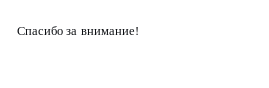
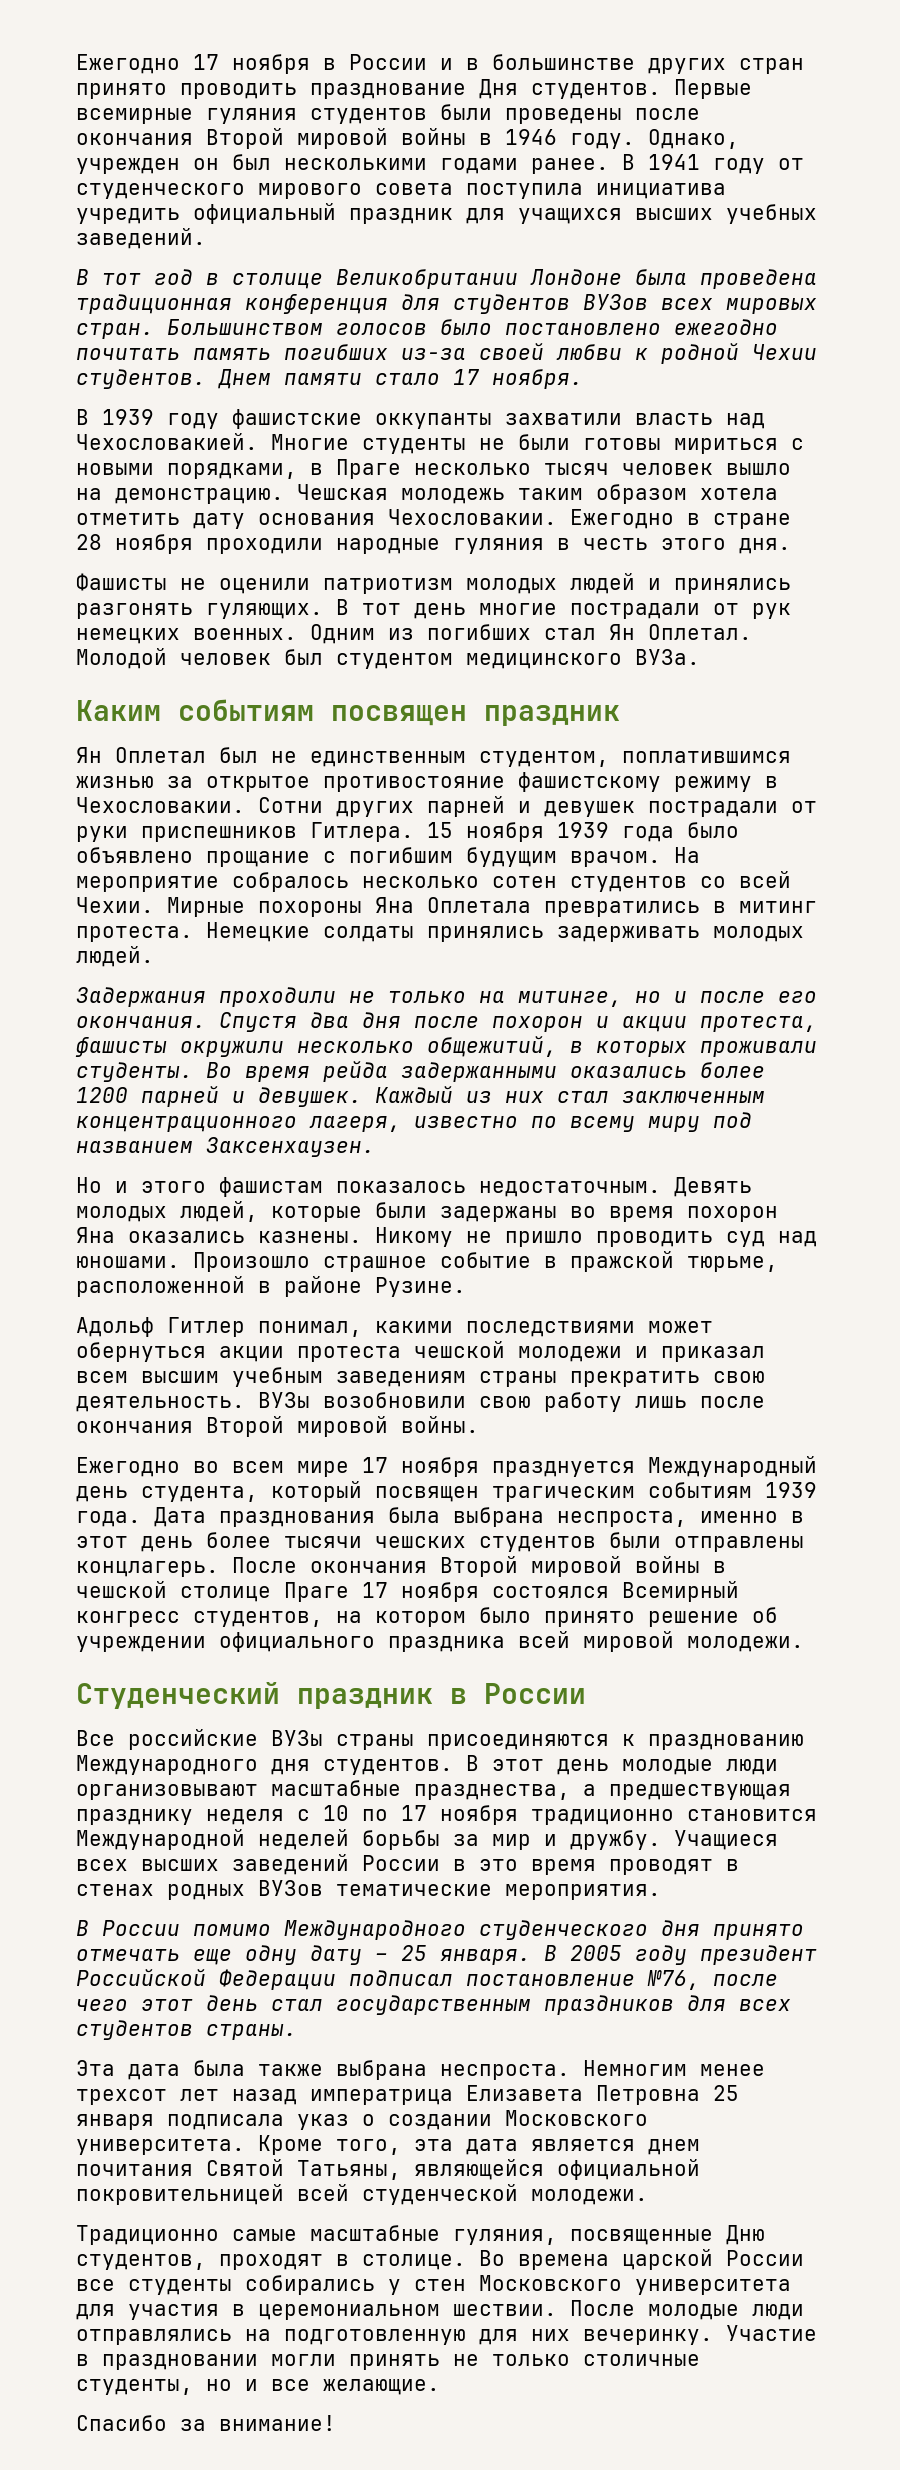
+ Ежегодно 17 ноября в России и в большинстве других стран принято проводить празднование Дня студентов. Первые всемирные гуляния студентов были проведены после окончания Второй мировой войны в 1946 году. Однако, учрежден он был несколькими годами ранее. В 1941 году от студенческого мирового совета поступила инициатива учредить официальный праздник для учащихся высших учебных заведений.
+ В тот год в столице Великобритании Лондоне была проведена традиционная конференция для студентов ВУЗов всех мировых стран. Большинством голосов было постановлено ежегодно почитать память погибших из-за своей любви к родной Чехии студентов. Днем памяти стало 17 ноября.
+ В 1939 году фашистские оккупанты захватили власть над Чехословакией. Многие студенты не были готовы мириться с новыми порядками, в Праге несколько тысяч человек вышло на демонстрацию. Чешская молодежь таким образом хотела отметить дату основания Чехословакии. Ежегодно в стране 28 ноября проходили народные гуляния в честь этого дня.
+ Фашисты не оценили патриотизм молодых людей и принялись разгонять гуляющих. В тот день многие пострадали от рук немецких военных. Одним из погибших стал Ян Оплетал. Молодой человек был студентом медицинского ВУЗа.
+ Каким событиям посвящен праздник
+ Ян Оплетал был не единственным студентом, поплатившимся жизнью за открытое противостояние фашистскому режиму в Чехословакии. Сотни других парней и девушек пострадали от руки приспешников Гитлера. 15 ноября 1939 года было объявлено прощание с погибшим будущим врачом. На мероприятие собралось несколько сотен студентов со всей Чехии. Мирные похороны Яна Оплетала превратились в митинг протеста. Немецкие солдаты принялись задерживать молодых людей.
+ Задержания проходили не только на митинге, но и после его окончания. Спустя два дня после похорон и акции протеста, фашисты окружили несколько общежитий, в которых проживали студенты. Во время рейда задержанными оказались более 1200 парней и девушек. Каждый из них стал заключенным концентрационного лагеря, известно по всему миру под названием Заксенхаузен.
+ Но и этого фашистам показалось недостаточным. Девять молодых людей, которые были задержаны во время похорон Яна оказались казнены. Никому не пришло проводить суд над юношами. Произошло страшное событие в пражской тюрьме, расположенной в районе Рузине.
+ Адольф Гитлер понимал, какими последствиями может обернуться акции протеста чешской молодежи и приказал всем высшим учебным заведениям страны прекратить свою деятельность. ВУЗы возобновили свою работу лишь после окончания Второй мировой войны.
+ Ежегодно во всем мире 17 ноября празднуется Международный день студента, который посвящен трагическим событиям 1939 года. Дата празднования была выбрана неспроста, именно в этот день более тысячи чешских студентов были отправлены концлагерь. После окончания Второй мировой войны в чешской столице Праге 17 ноября состоялся Всемирный конгресс студентов, на котором было принято решение об учреждении официального праздника всей мировой молодежи.
+ Студенческий праздник в России
+ Все российские ВУЗы страны присоединяются к празднованию Международного дня студентов. В этот день молодые люди организовывают масштабные празднества, а предшествующая празднику неделя с 10 по 17 ноября традиционно становится Международной неделей борьбы за мир и дружбу. Учащиеся всех высших заведений России в это время проводят в стенах родных ВУЗов тематические мероприятия.
+ В России помимо Международного студенческого дня принято отмечать еще одну дату – 25 января. В 2005 году президент Российской Федерации подписал постановление №76, после чего этот день стал государственным праздников для всех студентов страны.
+ Эта дата была также выбрана неспроста. Немногим менее трехсот лет назад императрица Елизавета Петровна 25 января подписала указ о создании Московского университета. Кроме того, эта дата является днем почитания Святой Татьяны, являющейся официальной покровительницей всей студенческой молодежи.
+ Традиционно самые масштабные гуляния, посвященные Дню студентов, проходят в столице. Во времена царской России все студенты собирались у стен Московского университета для участия в церемониальном шествии. После молодые люди отправлялись на подготовленную для них вечеринку. Участие в праздновании могли принять не только столичные студенты, но и все желающие.

